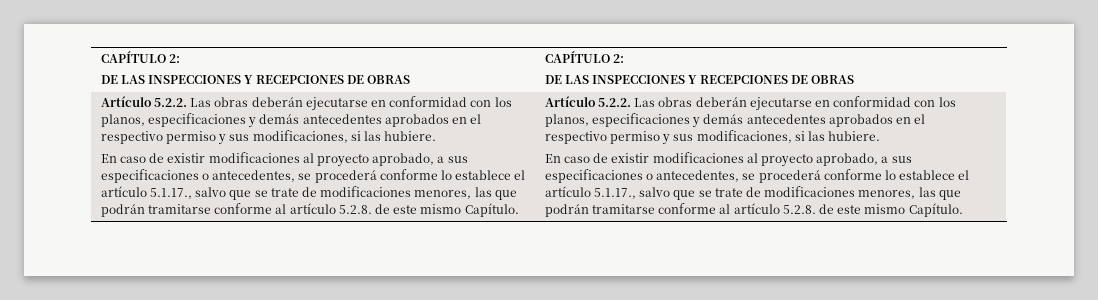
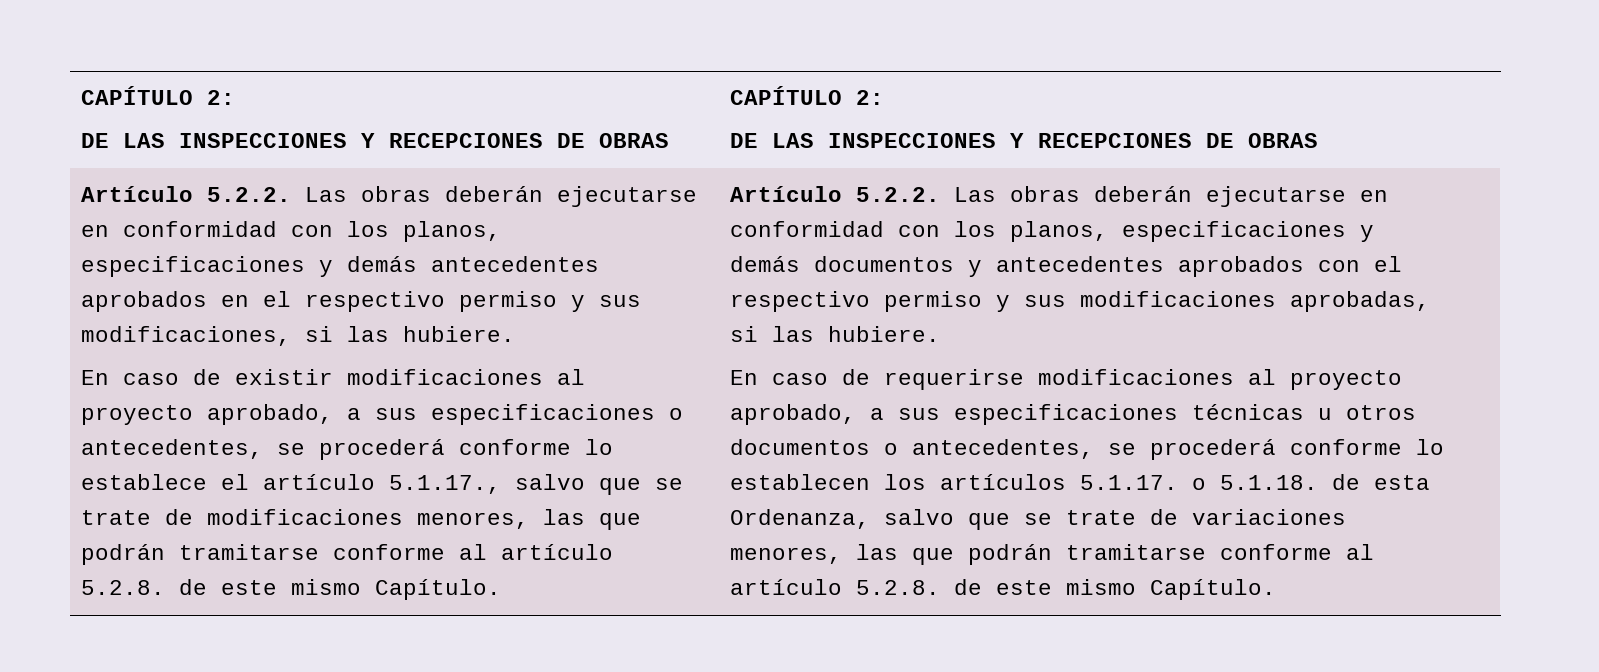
- En caso de existir modificaciones al proyecto aprobado, a sus especificaciones o antecedentes, se procederá conforme lo establece el artículo 5.1.17., salvo que se trate de modificaciones menores, las que podrán tramitarse conforme al artículo 5.2.8. de este mismo Capítulo. | Artículo 5.2.2. Las obras deberán ejecutarse en conformidad con los planos, especificaciones y demás antecedentes aprobados en el respectivo permiso y sus modificaciones, si las hubiere.
- En caso de existir modificaciones al proyecto aprobado, a sus especificaciones o antecedentes, se procederá conforme lo establece el artículo 5.1.17., salvo que se trate de modificaciones menores, las que podrán tramitarse conforme al artículo 5.2.8. de este mismo Capítulo.
+ En caso de existir modificaciones al proyecto aprobado, a sus especificaciones o antecedentes, se procederá conforme lo establece el artículo 5.1.17., salvo que se trate de modificaciones menores, las que podrán tramitarse conforme al artículo 5.2.8. de este mismo Capítulo. | Artículo 5.2.2. Las obras deberán ejecutarse en conformidad con los planos, especificaciones y demás documentos y antecedentes aprobados con el respectivo permiso y sus modificaciones aprobadas, si las hubiere.
+ En caso de requerirse modificaciones al proyecto aprobado, a sus especificaciones técnicas u otros documentos o antecedentes, se procederá conforme lo establecen los artículos 5.1.17. o 5.1.18. de esta Ordenanza, salvo que se trate de variaciones menores, las que podrán tramitarse conforme al artículo 5.2.8. de este mismo Capítulo.

